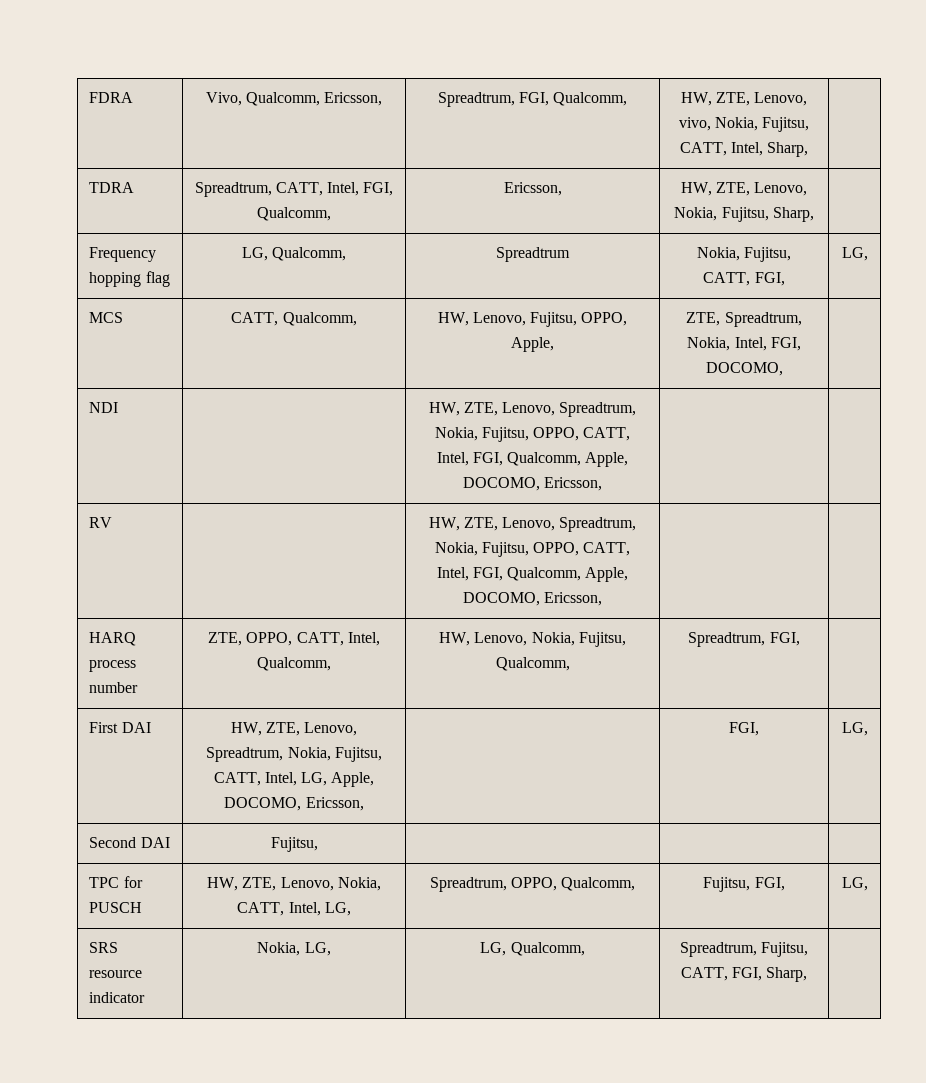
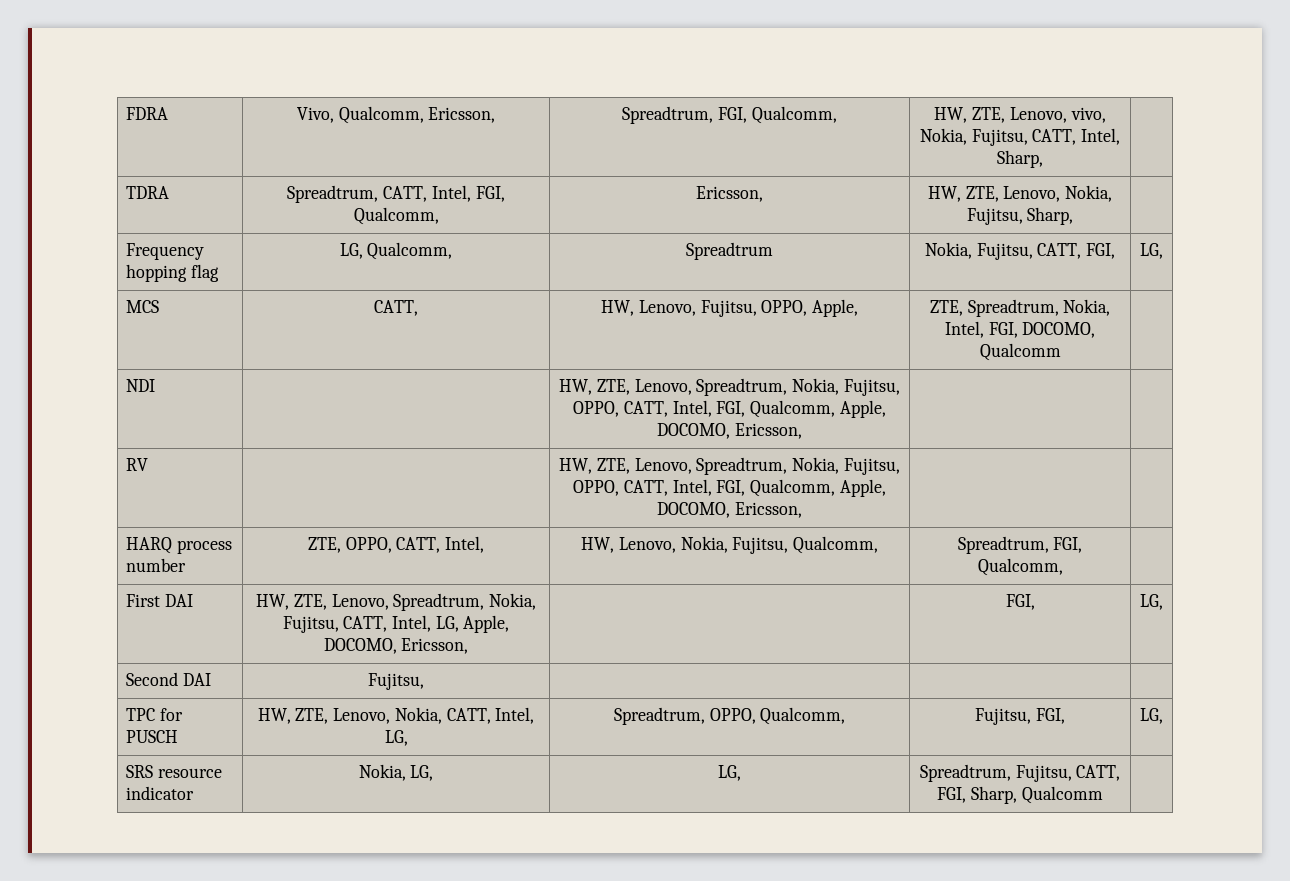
- MCS | CATT, Qualcomm, | HW, Lenovo, Fujitsu, OPPO, Apple, | ZTE, Spreadtrum, Nokia, Intel, FGI, DOCOMO, |
+ MCS | CATT, | HW, Lenovo, Fujitsu, OPPO, Apple, | ZTE, Spreadtrum, Nokia, Intel, FGI, DOCOMO, Qualcomm |
- HARQ process number | ZTE, OPPO, CATT, Intel, Qualcomm, | HW, Lenovo, Nokia, Fujitsu, Qualcomm, | Spreadtrum, FGI, |
+ HARQ process number | ZTE, OPPO, CATT, Intel, | HW, Lenovo, Nokia, Fujitsu, Qualcomm, | Spreadtrum, FGI, Qualcomm, |
- SRS resource indicator | Nokia, LG, | LG, Qualcomm, | Spreadtrum, Fujitsu, CATT, FGI, Sharp, |
+ SRS resource indicator | Nokia, LG, | LG, | Spreadtrum, Fujitsu, CATT, FGI, Sharp, Qualcomm |

